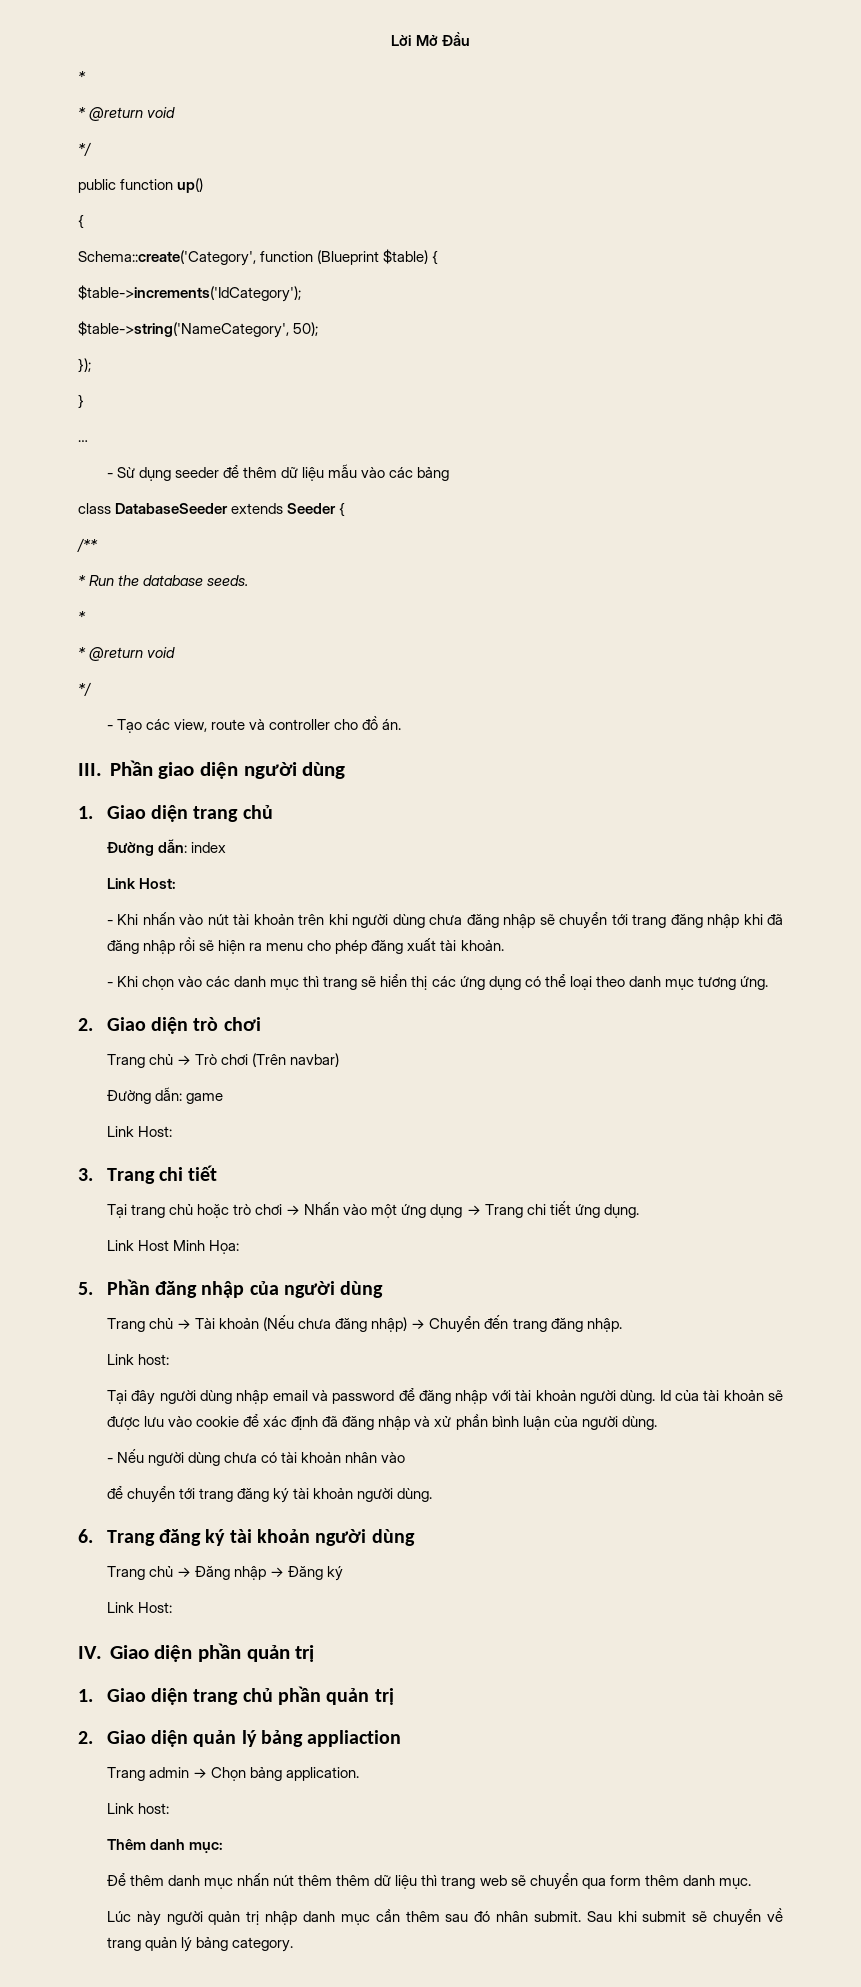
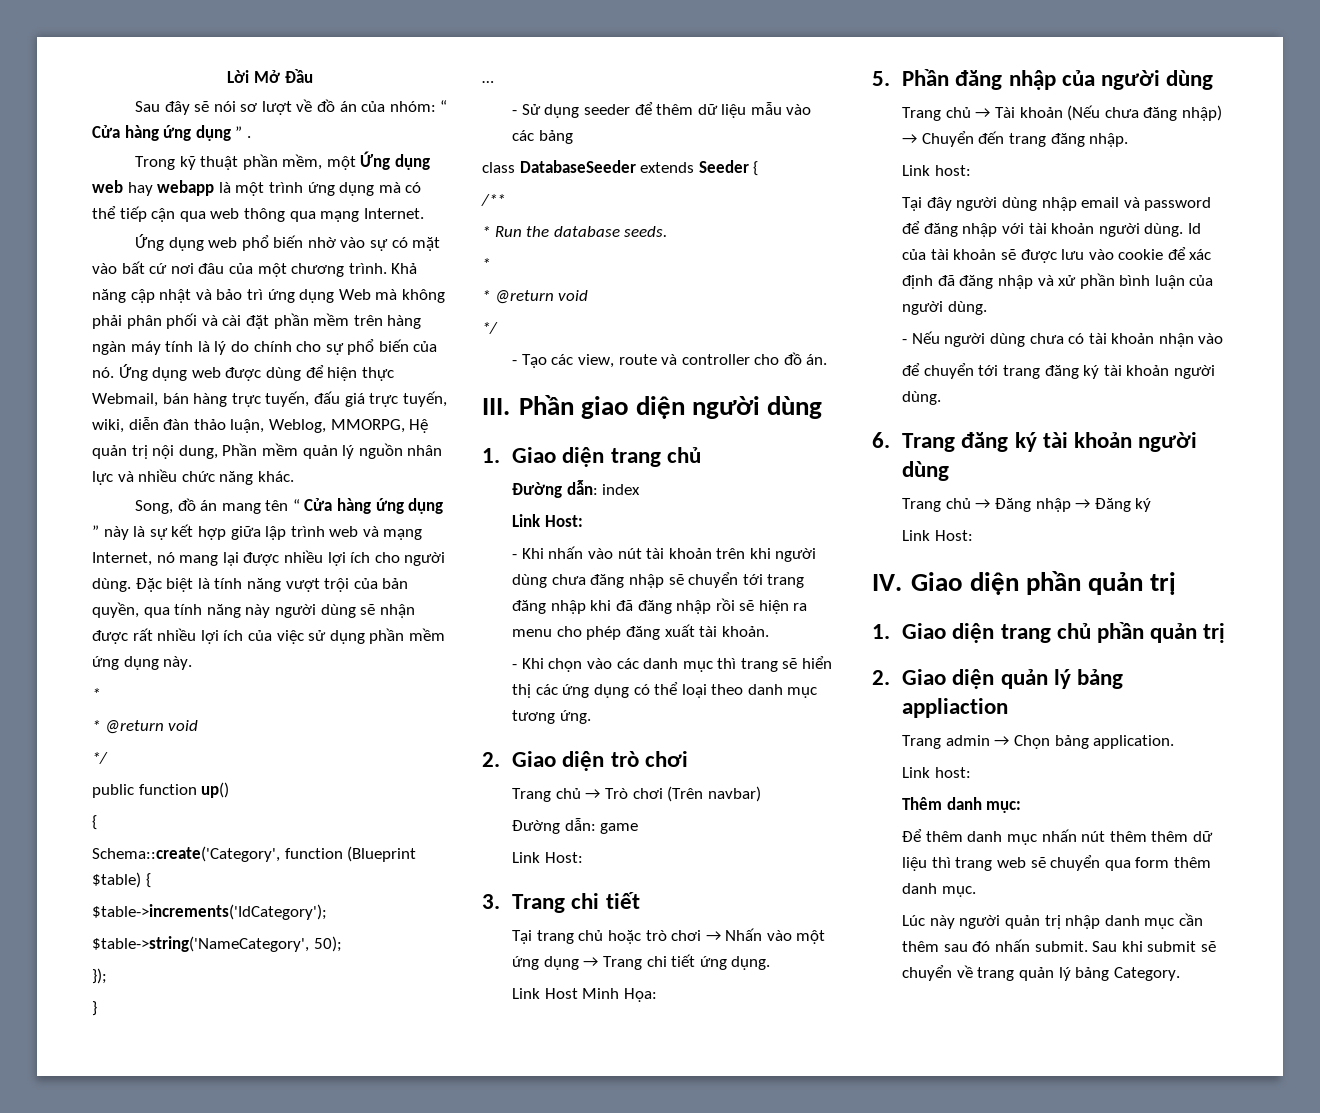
+ Sau đây sẽ nói sơ lượt về đồ án của nhóm: “ Cửa hàng ứng dụng ” .
+ Trong kỹ thuật phần mềm, một Ứng dụng web hay webapp là một trình ứng dụng mà có thể tiếp cận qua web thông qua mạng Internet.
+ Ứng dụng web phổ biến nhờ vào sự có mặt vào bất cứ nơi đâu của một chương trình. Khả năng cập nhật và bảo trì ứng dụng Web mà không phải phân phối và cài đặt phần mềm trên hàng ngàn máy tính là lý do chính cho sự phổ biến của nó. Ứng dụng web được dùng để hiện thực Webmail, bán hàng trực tuyến, đấu giá trực tuyến, wiki, diễn đàn thảo luận, Weblog, MMORPG, Hệ quản trị nội dung, Phần mềm quản lý nguồn nhân lực và nhiều chức năng khác.
+ Song, đồ án mang tên “ Cửa hàng ứng dụng ” này là sự kết hợp giữa lập trình web và mạng Internet, nó mang lại được nhiều lợi ích cho người dùng. Đặc biệt là tính năng vượt trội của bản quyền, qua tính năng này người dùng sẽ nhận được rất nhiều lợi ích của việc sử dụng phần mềm ứng dụng này.
- - Sừ dụng seeder để thêm dữ liệu mẫu vào các bảng
+ - Sử dụng seeder để thêm dữ liệu mẫu vào các bảng
- - Nếu người dùng chưa có tài khoản nhân vào
+ - Nếu người dùng chưa có tài khoản nhận vào
- Lúc này người quản trị nhập danh mục cần thêm sau đó nhân submit.
+ Lúc này người quản trị nhập danh mục cần thêm sau đó nhấn submit.
- Sau khi submit sẽ chuyển về trang quản lý bảng category.
+ Sau khi submit sẽ chuyển về trang quản lý bảng Category.

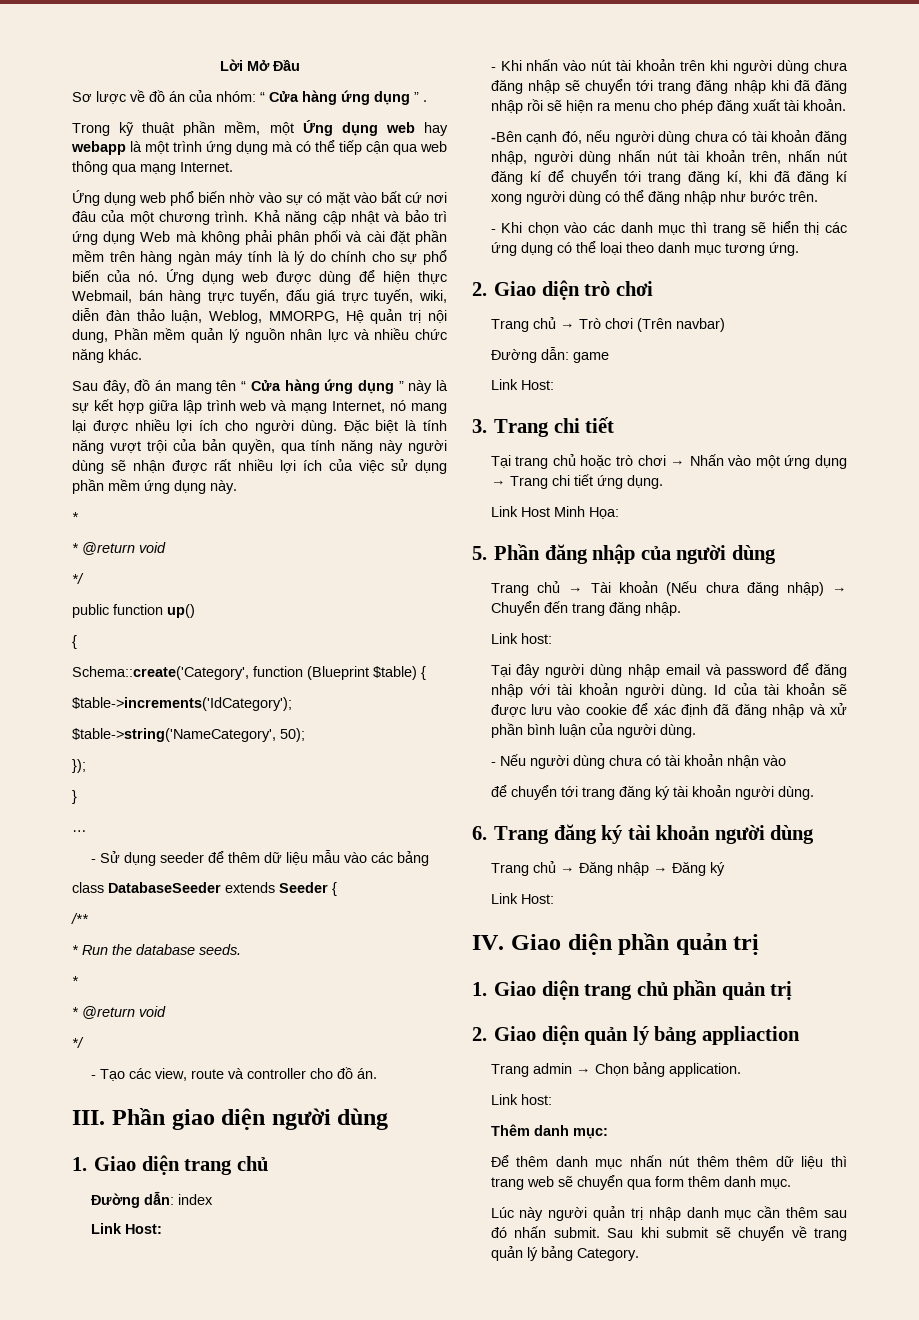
- Sau đây sẽ nói sơ lượt về đồ án của nhóm: “ Cửa hàng ứng dụng ” .
+ Sơ lược về đồ án của nhóm: “ Cửa hàng ứng dụng ” .
- Song, đồ án mang tên “ Cửa hàng ứng dụng ” này là sự kết hợp giữa lập trình web và mạng Internet, nó mang lại được nhiều lợi ích cho người dùng.
+ Sau đây, đồ án mang tên “ Cửa hàng ứng dụng ” này là sự kết hợp giữa lập trình web và mạng Internet, nó mang lại được nhiều lợi ích cho người dùng.
+ -Bên cạnh đó, nếu người dùng chưa có tài khoản đăng nhập, người dùng nhấn nút tài khoản trên, nhấn nút đăng kí để chuyển tới trang đăng kí, khi đã đăng kí xong người dùng có thể đăng nhập như bước trên.

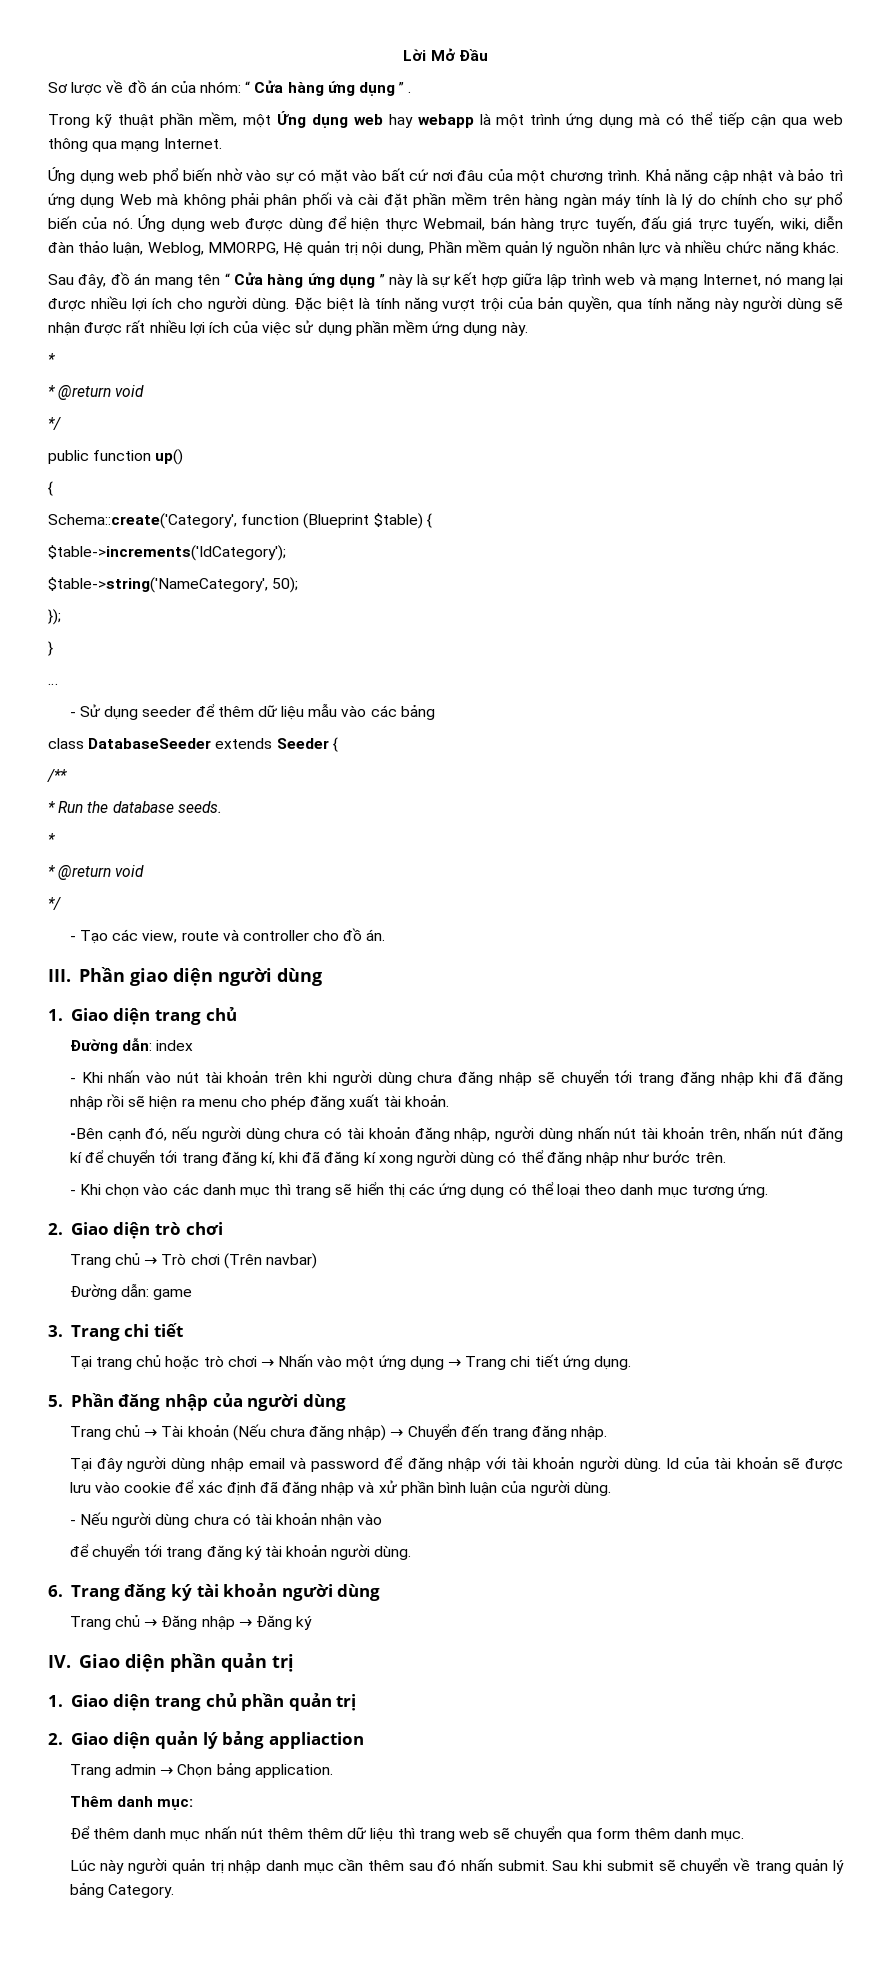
  Đường dẫn: index
- Link Host:
  Đường dẫn: game
- Link Host:
- Link Host Minh Họa:
  Trang chủ → Tài khoản (Nếu chưa đăng nhập) → Chuyển đến trang đăng nhập.
- Link host:
  Trang chủ → Đăng nhập → Đăng ký
- Link Host:
  Trang admin → Chọn bảng application.
- Link host:

